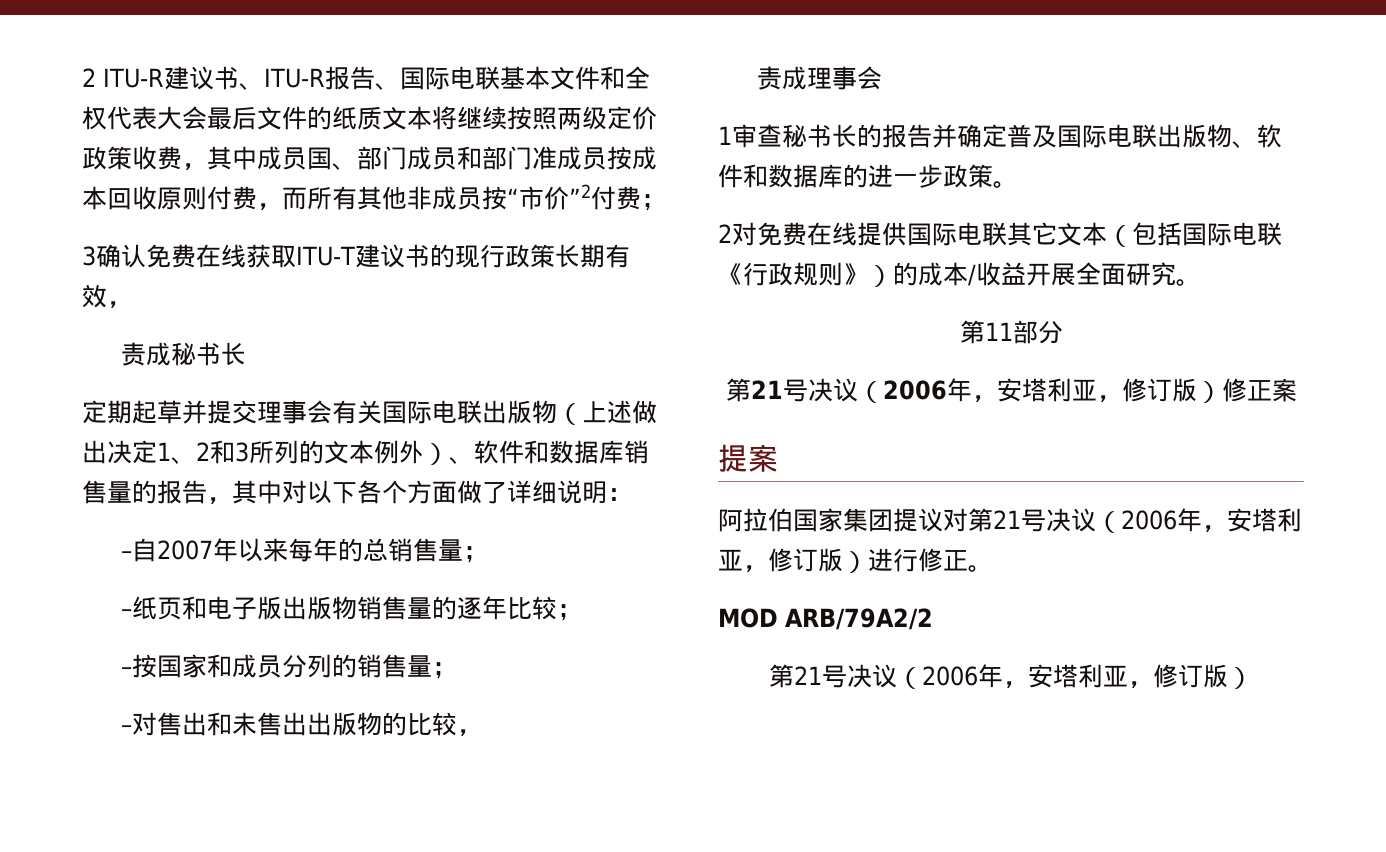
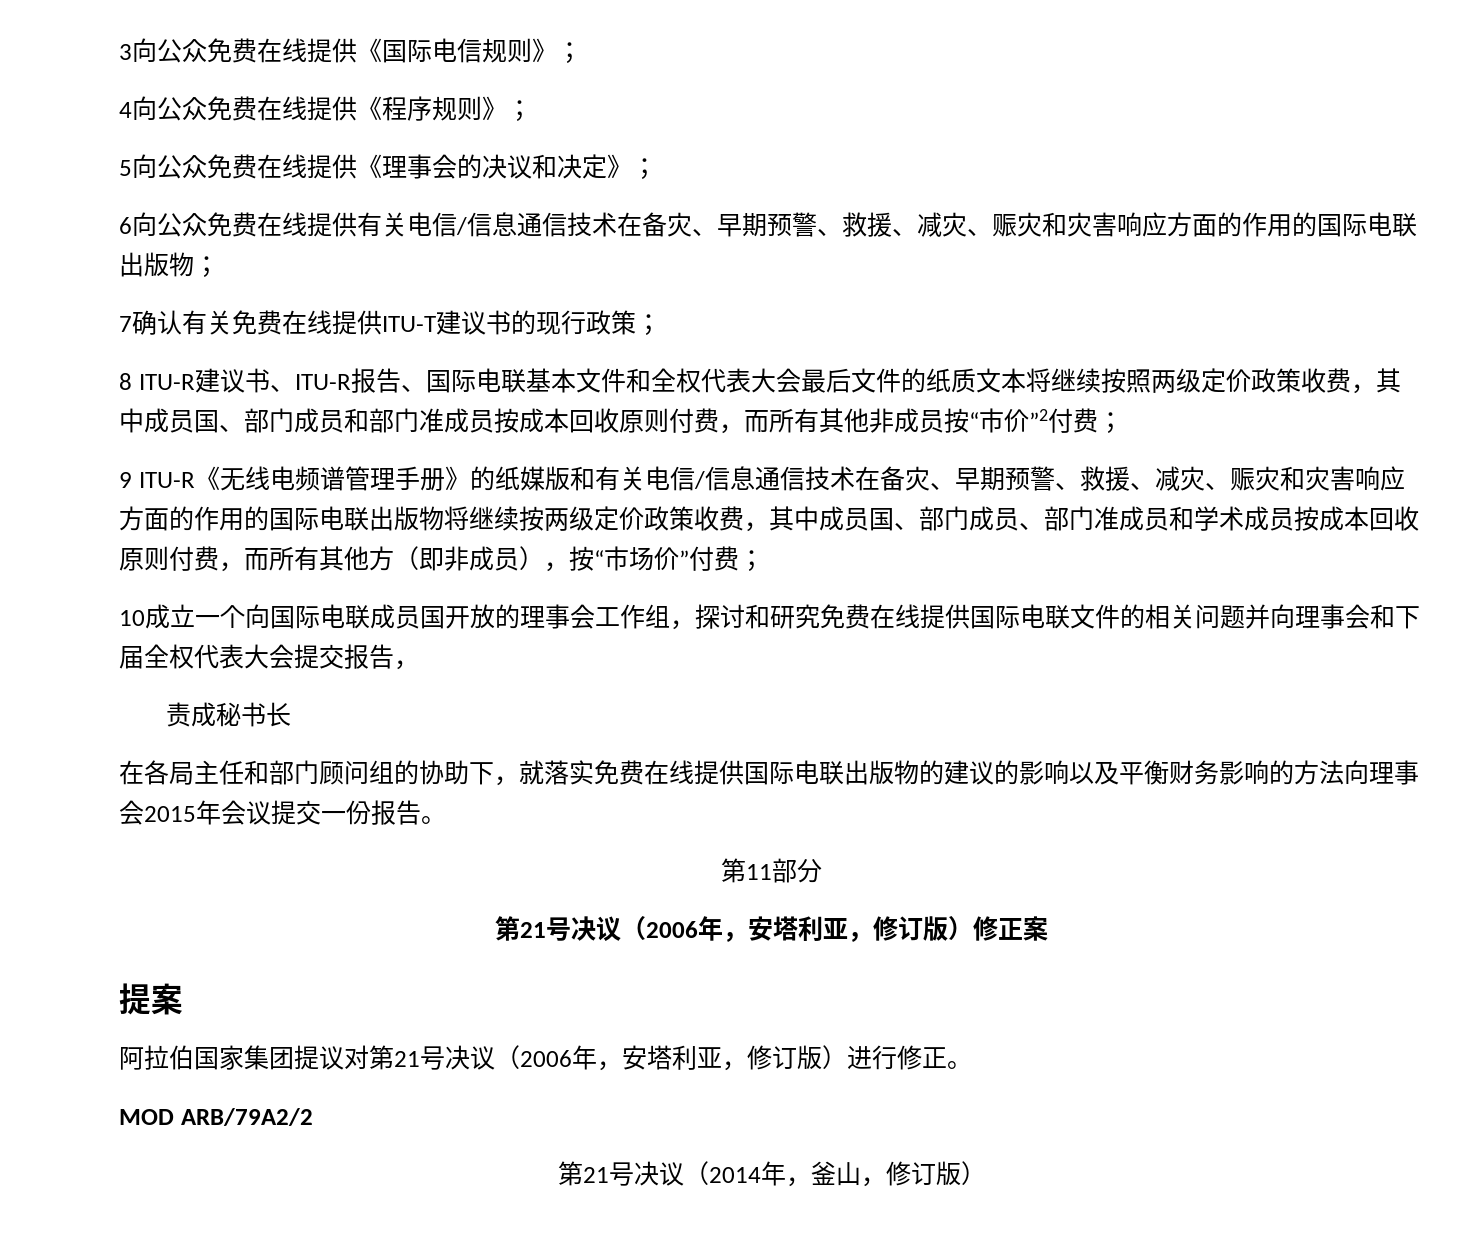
- 2 ITU-R建议书、ITU-R报告、国际电联基本文件和全权代表大会最后文件的纸质文本将继续按照两级定价政策收费，其中成员国、部门成员和部门准成员按成本回收原则付费，而所有其他非成员按“市价”2付费；
+ 3向公众免费在线提供《国际电信规则》；
+ 4向公众免费在线提供《程序规则》；
+ 5向公众免费在线提供《理事会的决议和决定》；
+ 6向公众免费在线提供有关电信/信息通信技术在备灾、早期预警、救援、减灾、赈灾和灾害响应方面的作用的国际电联出版物；
+ 7确认有关免费在线提供ITU-T建议书的现行政策；
+ 8 ITU-R建议书、ITU-R报告、国际电联基本文件和全权代表大会最后文件的纸质文本将继续按照两级定价政策收费，其中成员国、部门成员和部门准成员按成本回收原则付费，而所有其他非成员按“市价”2付费；
- 3确认免费在线获取ITU-T建议书的现行政策长期有效，
+ 9 ITU-R《无线电频谱管理手册》的纸媒版和有关电信/信息通信技术在备灾、早期预警、救援、减灾、赈灾和灾害响应方面的作用的国际电联出版物将继续按两级定价政策收费，其中成员国、部门成员、部门准成员和学术成员按成本回收原则付费，而所有其他方（即非成员），按“市场价”付费；
+ 10成立一个向国际电联成员国开放的理事会工作组，探讨和研究免费在线提供国际电联文件的相关问题并向理事会和下届全权代表大会提交报告，
  责成秘书长
- 定期起草并提交理事会有关国际电联出版物（上述做出决定1、2和3所列的文本例外）、软件和数据库销售量的报告，其中对以下各个方面做了详细说明：
- –自2007年以来每年的总销售量；
- –纸页和电子版出版物销售量的逐年比较；
- –按国家和成员分列的销售量；
- –对售出和未售出出版物的比较，
- 责成理事会
- 1审查秘书长的报告并确定普及国际电联出版物、软件和数据库的进一步政策。
- 2对免费在线提供国际电联其它文本（包括国际电联《行政规则》）的成本/收益开展全面研究。
+ 在各局主任和部门顾问组的协助下，就落实免费在线提供国际电联出版物的建议的影响以及平衡财务影响的方法向理事会2015年会议提交一份报告。
  MOD ARB/79A2/2
- 第21号决议（2006年，安塔利亚，修订版）
+ 第21号决议（2014年，釜山，修订版）

